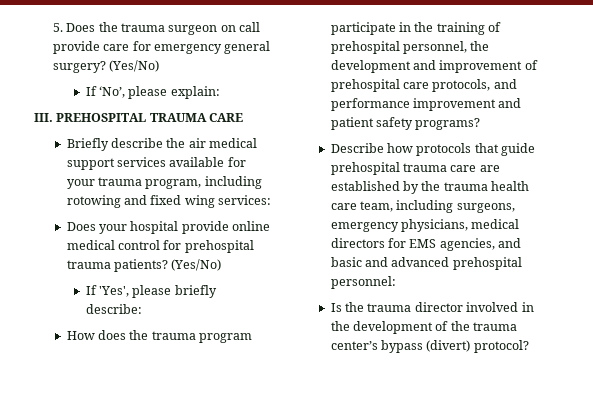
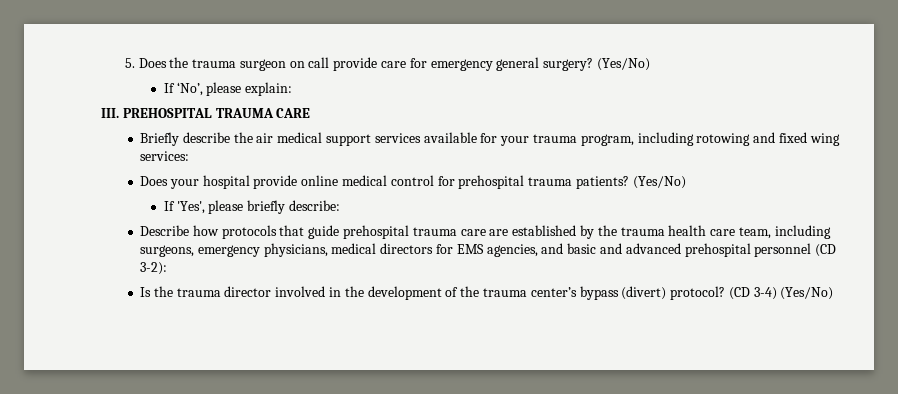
- How does the trauma program participate in the training of prehospital personnel, the development and improvement of prehospital care protocols, and performance improvement and patient safety programs?
- Describe how protocols that guide prehospital trauma care are established by the trauma health care team, including surgeons, emergency physicians, medical directors for EMS agencies, and basic and advanced prehospital personnel:
+ Describe how protocols that guide prehospital trauma care are established by the trauma health care team, including surgeons, emergency physicians, medical directors for EMS agencies, and basic and advanced prehospital personnel (CD 3-2):
+ (CD 3-4) (Yes/No)

